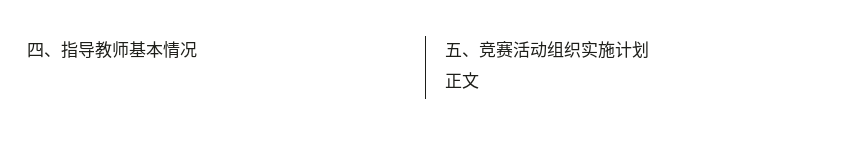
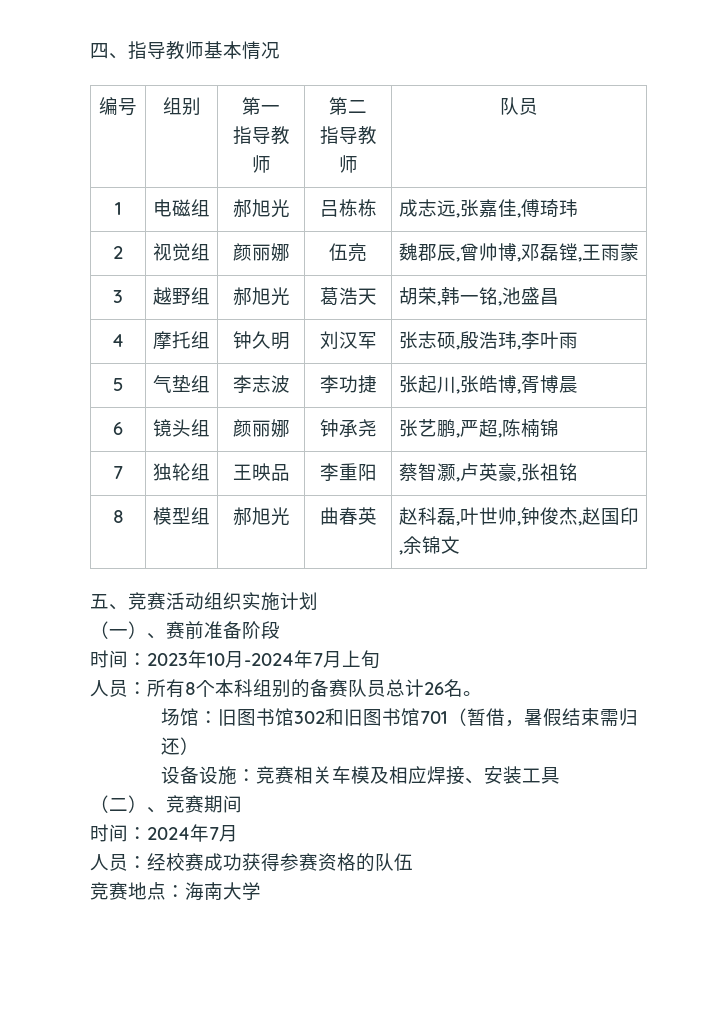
+ 编号 | 组别 | 第一
+ 指导教师 | 第二
+ 指导教师 | 队员
+ 1 | 电磁组 | 郝旭光 | 吕栋栋 | 成志远,张嘉佳,傅琦玮
+ 2 | 视觉组 | 颜丽娜 | 伍亮 | 魏郡辰,曾帅博,邓磊镗,王雨蒙
+ 3 | 越野组 | 郝旭光 | 葛浩天 | 胡荣,韩一铭,池盛昌
+ 4 | 摩托组 | 钟久明 | 刘汉军 | 张志硕,殷浩玮,李叶雨
+ 5 | 气垫组 | 李志波 | 李功捷 | 张起川,张皓博,胥博晨
+ 6 | 镜头组 | 颜丽娜 | 钟承尧 | 张艺鹏,严超,陈楠锦
+ 7 | 独轮组 | 王映品 | 李重阳 | 蔡智灏,卢英豪,张祖铭
+ 8 | 模型组 | 郝旭光 | 曲春英 | 赵科磊,叶世帅,钟俊杰,赵国印,余锦文
- 正文
+ （一）、赛前准备阶段
+ 时间：2023年10月-2024年7月上旬
+ 人员：所有8个本科组别的备赛队员总计26名。
+ 场馆：旧图书馆302和旧图书馆701（暂借，暑假结束需归还）
+ 设备设施：竞赛相关车模及相应焊接、安装工具
+ （二）、竞赛期间
+ 时间：2024年7月
+ 人员：经校赛成功获得参赛资格的队伍
+ 竞赛地点：海南大学

